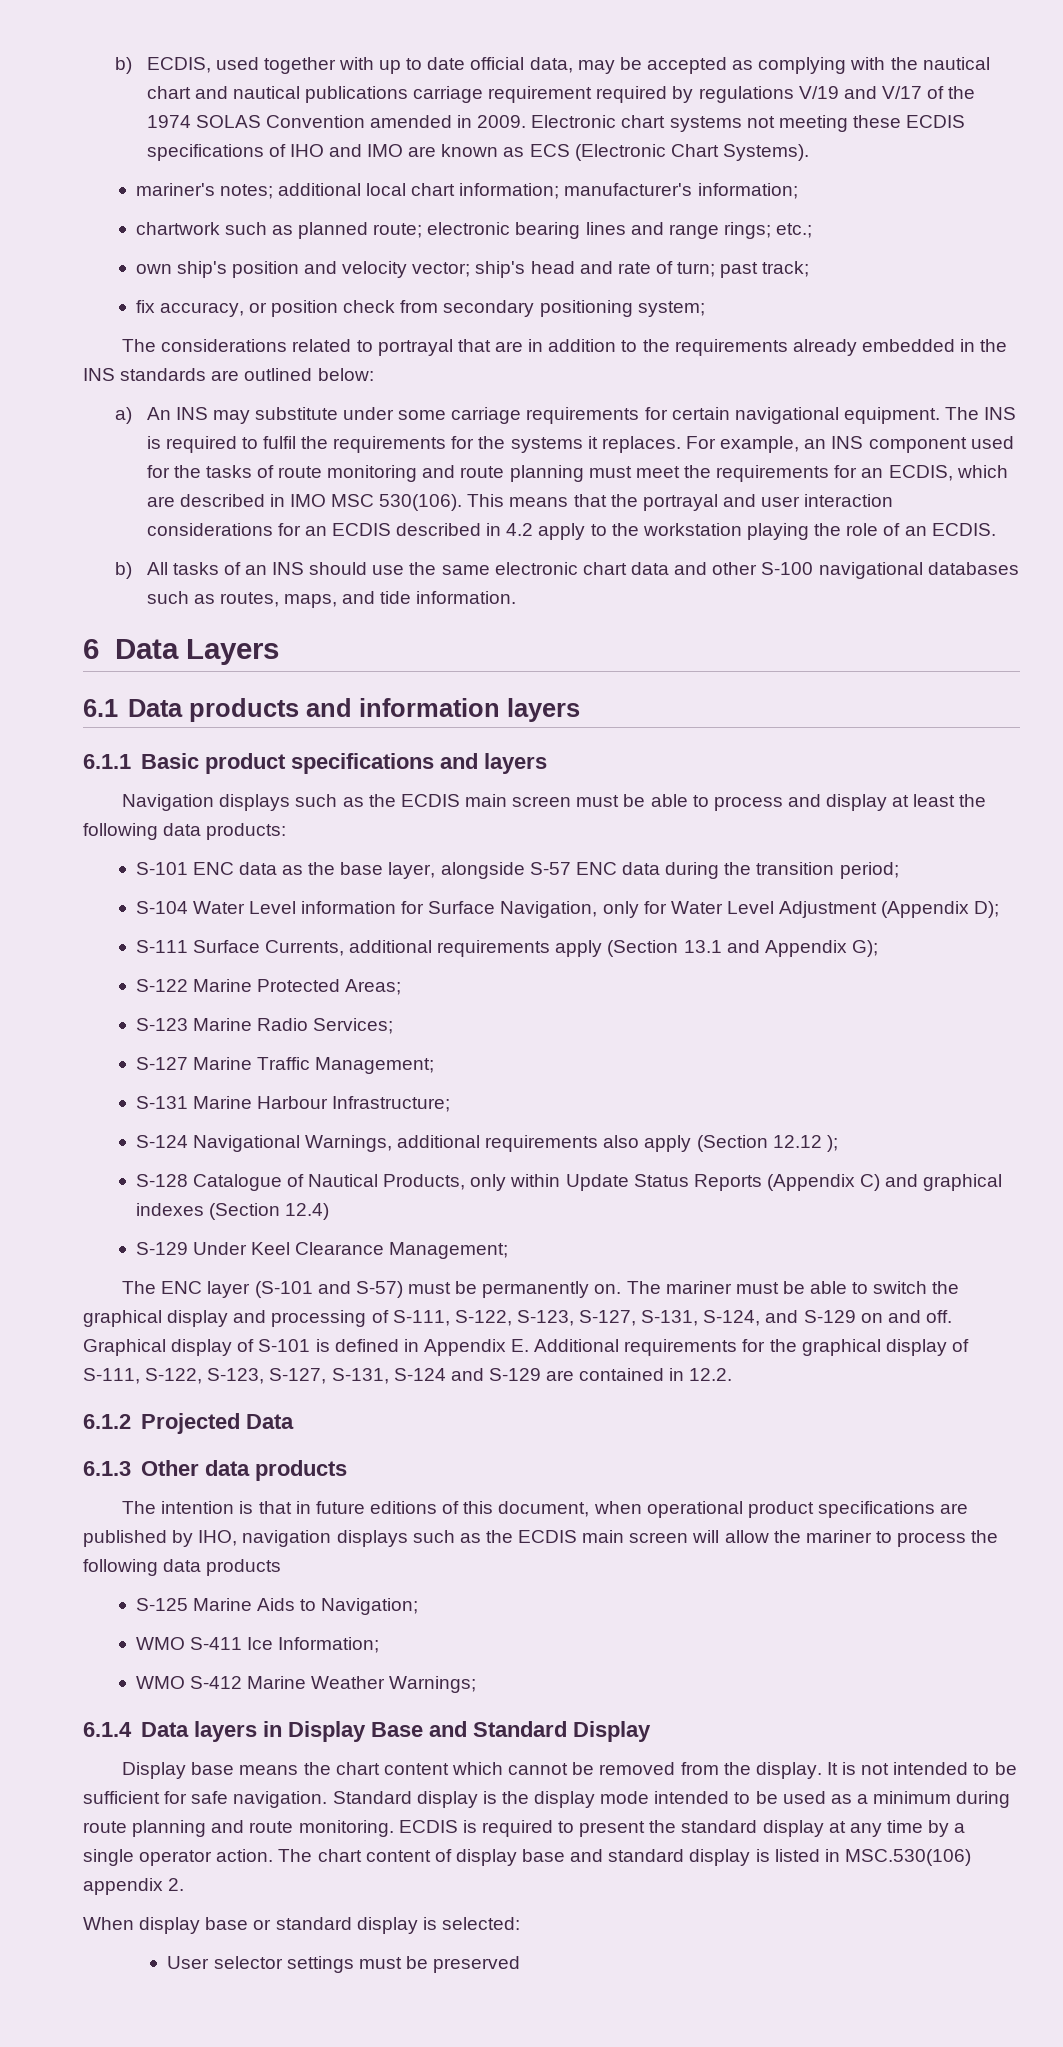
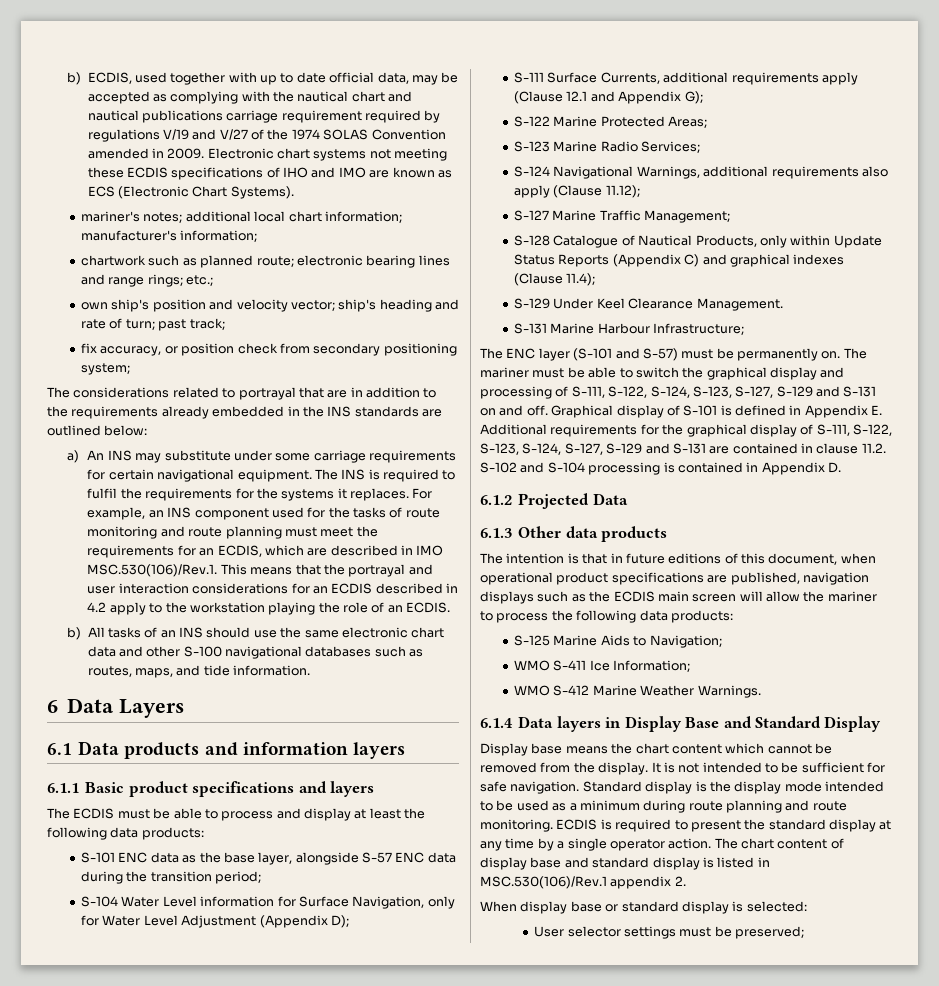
- b) ECDIS, used together with up to date official data, may be accepted as complying with the nautical chart and nautical publications carriage requirement required by regulations V/19 and V/17 of the 1974 SOLAS Convention amended in 2009.
+ b) ECDIS, used together with up to date official data, may be accepted as complying with the nautical chart and nautical publications carriage requirement required by regulations V/19 and V/27 of the 1974 SOLAS Convention amended in 2009.
- own ship's position and velocity vector; ship's head and rate of turn; past track;
+ own ship's position and velocity vector; ship's heading and rate of turn; past track;
- For example, an INS component used for the tasks of route monitoring and route planning must meet the requirements for an ECDIS, which are described in IMO MSC 530(106). This means that the portrayal and user interaction considerations for an ECDIS described in 4.2 apply to the workstation playing the role of an ECDIS.
+ For example, an INS component used for the tasks of route monitoring and route planning must meet the requirements for an ECDIS, which are described in IMO MSC.530(106)/Rev.1. This means that the portrayal and user interaction considerations for an ECDIS described in 4.2 apply to the workstation playing the role of an ECDIS.
- Navigation displays such as the ECDIS main screen must be able to process and display at least the following data products:
+ The ECDIS must be able to process and display at least the following data products:
- S-111 Surface Currents, additional requirements apply (Section 13.1 and Appendix G);
+ S-111 Surface Currents, additional requirements apply (Clause 12.1 and Appendix G);
- S-127 Marine Traffic Management;
- S-131 Marine Harbour Infrastructure;
- S-124 Navigational Warnings, additional requirements also apply (Section 12.12 );
+ S-124 Navigational Warnings, additional requirements also apply (Clause 11.12);
+ S-127 Marine Traffic Management;
- S-128 Catalogue of Nautical Products, only within Update Status Reports (Appendix C) and graphical indexes (Section 12.4)
+ S-128 Catalogue of Nautical Products, only within Update Status Reports (Appendix C) and graphical indexes (Clause 11.4);
- S-129 Under Keel Clearance Management;
+ S-129 Under Keel Clearance Management.
+ S-131 Marine Harbour Infrastructure;
- The mariner must be able to switch the graphical display and processing of S-111, S-122, S-123, S-127, S-131, S-124, and S-129 on and off.
+ The mariner must be able to switch the graphical display and processing of S-111, S-122, S-124, S-123, S-127, S-129 and S-131 on and off.
- Graphical display of S-101 is defined in Appendix E. Additional requirements for the graphical display of S-111, S-122, S-123, S-127, S-131, S-124 and S-129 are contained in 12.2.
+ Graphical display of S-101 is defined in Appendix E. Additional requirements for the graphical display of S-111, S-122, S-123, S-124, S-127, S-129 and S-131 are contained in clause 11.2. S-102 and S-104 processing is contained in Appendix D.
- The intention is that in future editions of this document, when operational product specifications are published by IHO, navigation displays such as the ECDIS main screen will allow the mariner to process the following data products
+ The intention is that in future editions of this document, when operational product specifications are published, navigation displays such as the ECDIS main screen will allow the mariner to process the following data products:
- WMO S-412 Marine Weather Warnings;
+ WMO S-412 Marine Weather Warnings.
- The chart content of display base and standard display is listed in MSC.530(106) appendix 2.
+ The chart content of display base and standard display is listed in MSC.530(106)/Rev.1 appendix 2.
- User selector settings must be preserved
+ User selector settings must be preserved;

